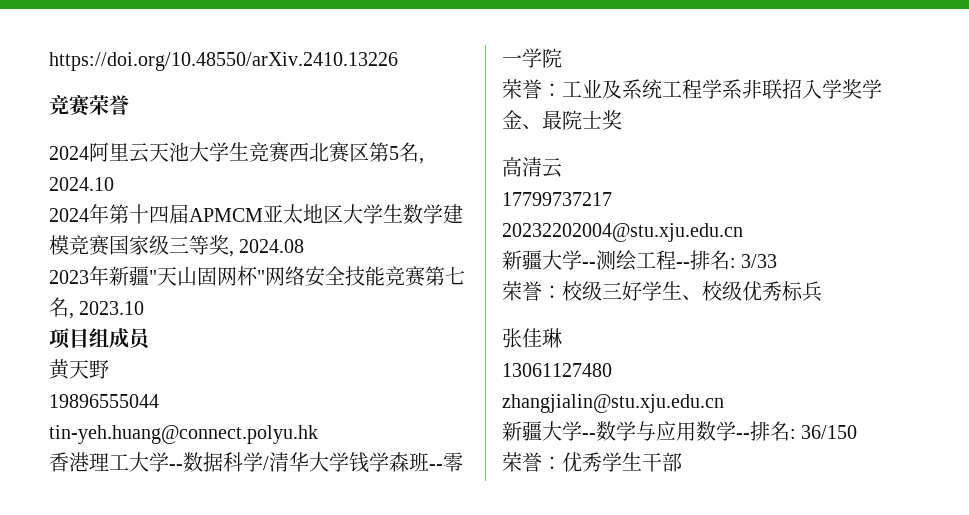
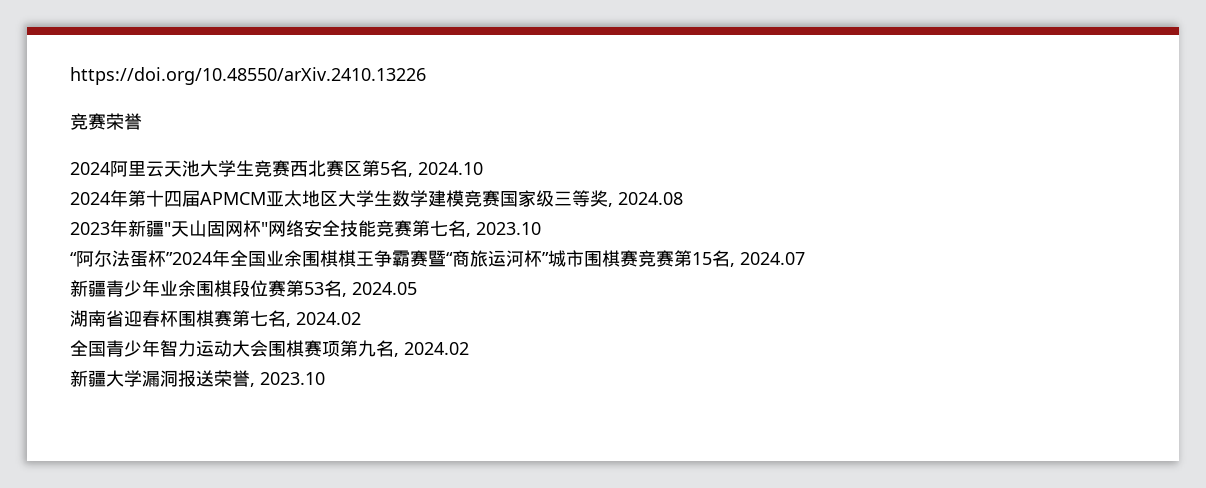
- 项目组成员
- 黄天野
- 19896555044
- tin-yeh.huang@connect.polyu.hk
- 香港理工大学--数据科学/清华大学钱学森班--零一学院
- 荣誉：工业及系统工程学系非联招入学奖学金、最院士奖
- 高清云
- 17799737217
- 20232202004@stu.xju.edu.cn
- 新疆大学--测绘工程--排名: 3/33
- 荣誉：校级三好学生、校级优秀标兵
- 张佳琳
- 13061127480
- zhangjialin@stu.xju.edu.cn
- 新疆大学--数学与应用数学--排名: 36/150
- 荣誉：优秀学生干部
+ “阿尔法蛋杯”2024年全国业余围棋棋王争霸赛暨“商旅运河杯”城市围棋赛竞赛第15名, 2024.07
+ 新疆青少年业余围棋段位赛第53名, 2024.05
+ 湖南省迎春杯围棋赛第七名, 2024.02
+ 全国青少年智力运动大会围棋赛项第九名, 2024.02
+ 新疆大学漏洞报送荣誉, 2023.10

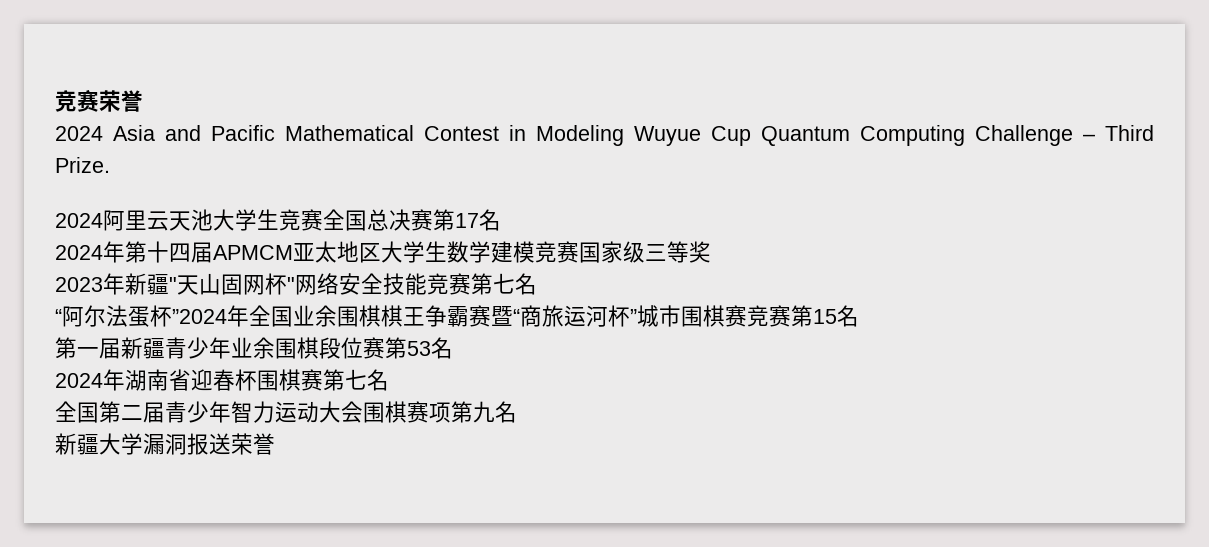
- https://doi.org/10.48550/arXiv.2410.13226
+ 2024 Asia and Pacific Mathematical Contest in Modeling Wuyue Cup Quantum Computing Challenge – Third Prize.
- 2024阿里云天池大学生竞赛西北赛区第5名, 2024.10
+ 2024阿里云天池大学生竞赛全国总决赛第17名
- 2024年第十四届APMCM亚太地区大学生数学建模竞赛国家级三等奖, 2024.08
+ 2024年第十四届APMCM亚太地区大学生数学建模竞赛国家级三等奖
- 2023年新疆"天山固网杯"网络安全技能竞赛第七名, 2023.10
+ 2023年新疆"天山固网杯"网络安全技能竞赛第七名
- “阿尔法蛋杯”2024年全国业余围棋棋王争霸赛暨“商旅运河杯”城市围棋赛竞赛第15名, 2024.07
- 新疆青少年业余围棋段位赛第53名, 2024.05
- 湖南省迎春杯围棋赛第七名, 2024.02
- 全国青少年智力运动大会围棋赛项第九名, 2024.02
+ “阿尔法蛋杯”2024年全国业余围棋棋王争霸赛暨“商旅运河杯”城市围棋赛竞赛第15名
+ 第一届新疆青少年业余围棋段位赛第53名
+ 2024年湖南省迎春杯围棋赛第七名
+ 全国第二届青少年智力运动大会围棋赛项第九名
- 新疆大学漏洞报送荣誉, 2023.10
+ 新疆大学漏洞报送荣誉

